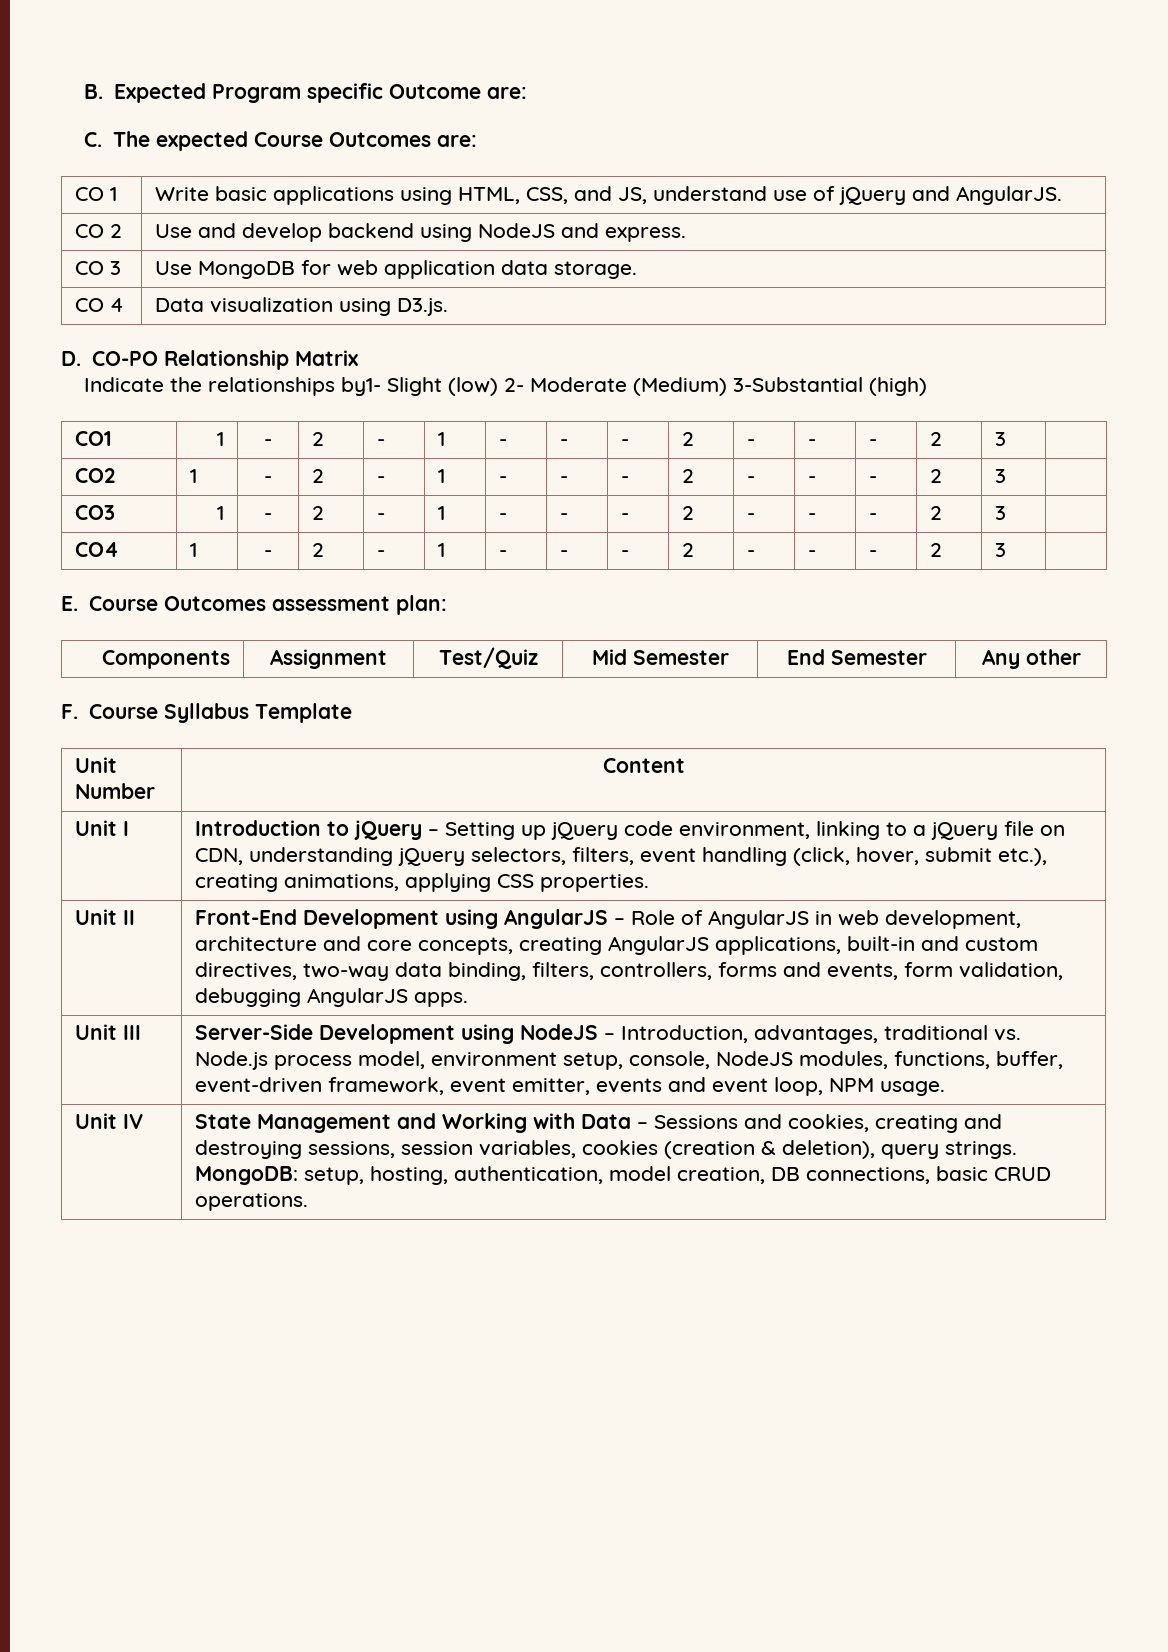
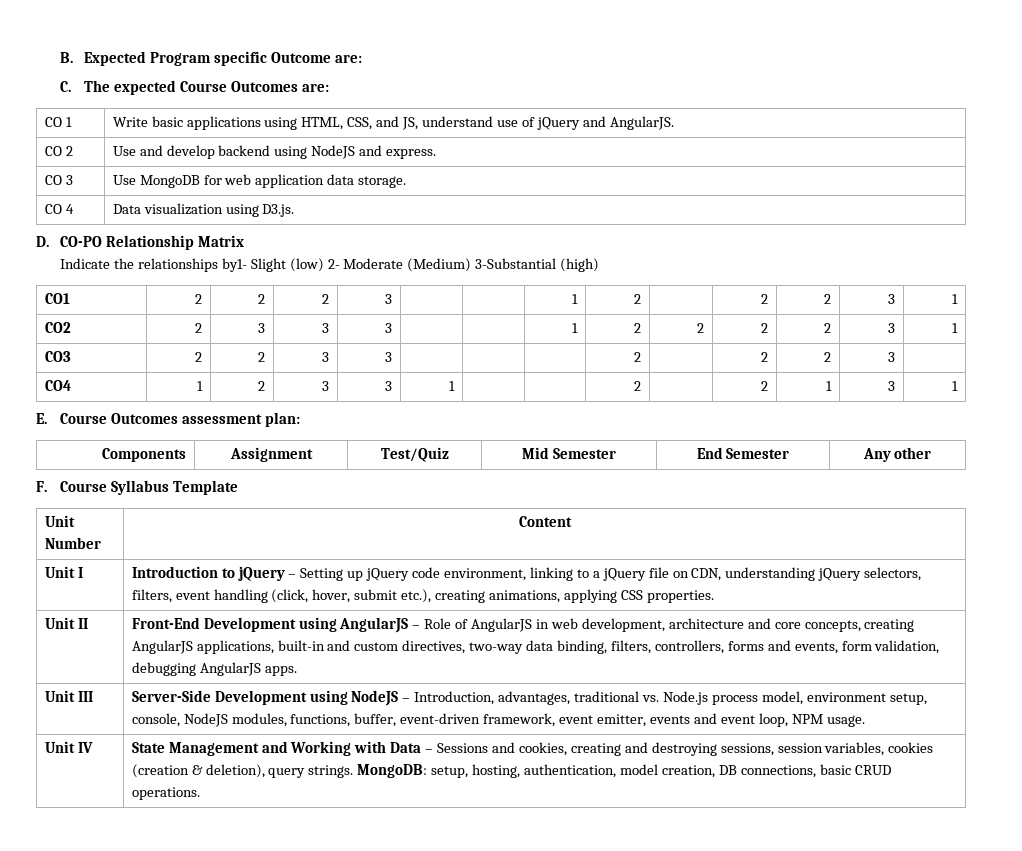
- CO1 | 1 | - | 2 | - | 1 | - | - | - | 2 | - | - | - | 2 | 3 |
- CO2 | 1 | - | 2 | - | 1 | - | - | - | 2 | - | - | - | 2 | 3 |
+ CO1 | 2 | 2 | 2 | 3 | | | 1 | 2 | | 2 | 2 | 3 | 1
+ CO2 | 2 | 3 | 3 | 3 | | | 1 | 2 | 2 | 2 | 2 | 3 | 1
- CO3 | 1 | - | 2 | - | 1 | - | - | - | 2 | - | - | - | 2 | 3 |
- CO4 | 1 | - | 2 | - | 1 | - | - | - | 2 | - | - | - | 2 | 3 |
+ CO3 | 2 | 2 | 3 | 3 | | | | 2 | | 2 | 2 | 3 |
+ CO4 | 1 | 2 | 3 | 3 | 1 | | | 2 | | 2 | 1 | 3 | 1

